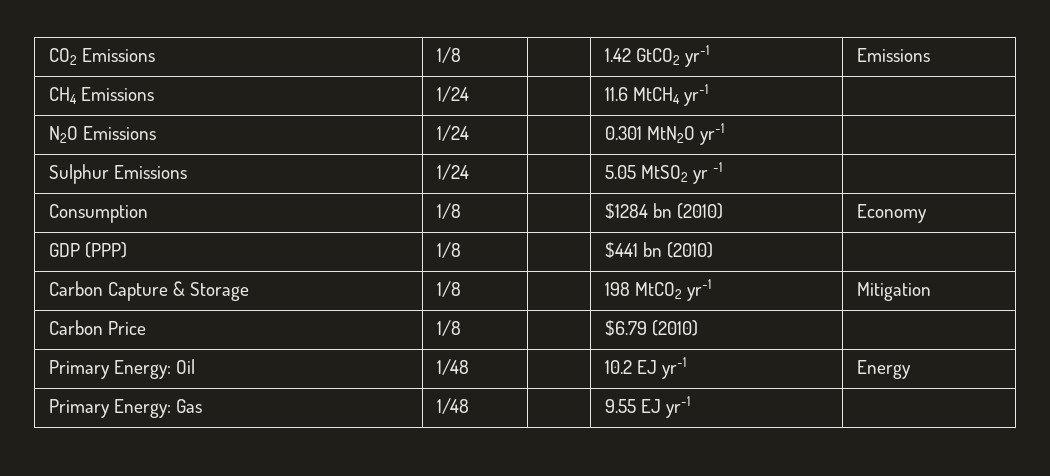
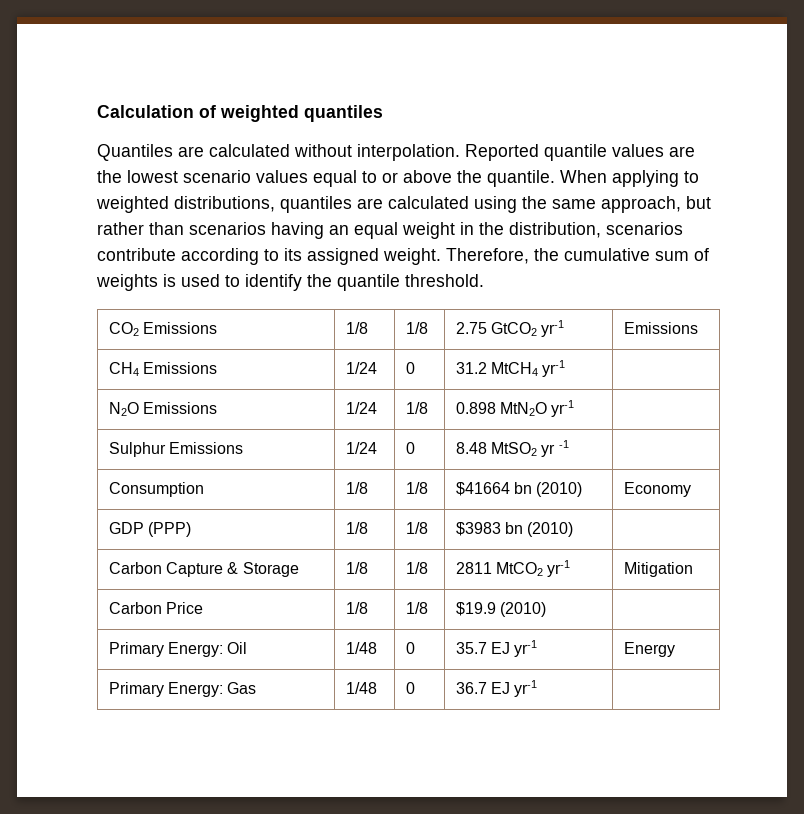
+ Calculation of weighted quantiles
+ Quantiles are calculated without interpolation. Reported quantile values are the lowest scenario values equal to or above the quantile. When applying to weighted distributions, quantiles are calculated using the same approach, but rather than scenarios having an equal weight in the distribution, scenarios contribute according to its assigned weight. Therefore, the cumulative sum of weights is used to identify the quantile threshold.
- CO2 Emissions | 1/8 | | 1.42 GtCO2 yr-1 | Emissions
+ CO2 Emissions | 1/8 | 1/8 | 2.75 GtCO2 yr-1 | Emissions
- CH4 Emissions | 1/24 | | 11.6 MtCH4 yr-1 |
+ CH4 Emissions | 1/24 | 0 | 31.2 MtCH4 yr-1 |
- N2O Emissions | 1/24 | | 0.301 MtN2O yr-1 |
+ N2O Emissions | 1/24 | 1/8 | 0.898 MtN2O yr-1 |
- Sulphur Emissions | 1/24 | | 5.05 MtSO2 yr -1 |
+ Sulphur Emissions | 1/24 | 0 | 8.48 MtSO2 yr -1 |
- Consumption | 1/8 | | $1284 bn (2010) | Economy
+ Consumption | 1/8 | 1/8 | $41664 bn (2010) | Economy
- GDP (PPP) | 1/8 | | $441 bn (2010) |
+ GDP (PPP) | 1/8 | 1/8 | $3983 bn (2010) |
- Carbon Capture & Storage | 1/8 | | 198 MtCO2 yr-1 | Mitigation
+ Carbon Capture & Storage | 1/8 | 1/8 | 2811 MtCO2 yr-1 | Mitigation
- Carbon Price | 1/8 | | $6.79 (2010) |
+ Carbon Price | 1/8 | 1/8 | $19.9 (2010) |
- Primary Energy: Oil | 1/48 | | 10.2 EJ yr-1 | Energy
+ Primary Energy: Oil | 1/48 | 0 | 35.7 EJ yr-1 | Energy
- Primary Energy: Gas | 1/48 | | 9.55 EJ yr-1 |
+ Primary Energy: Gas | 1/48 | 0 | 36.7 EJ yr-1 |

